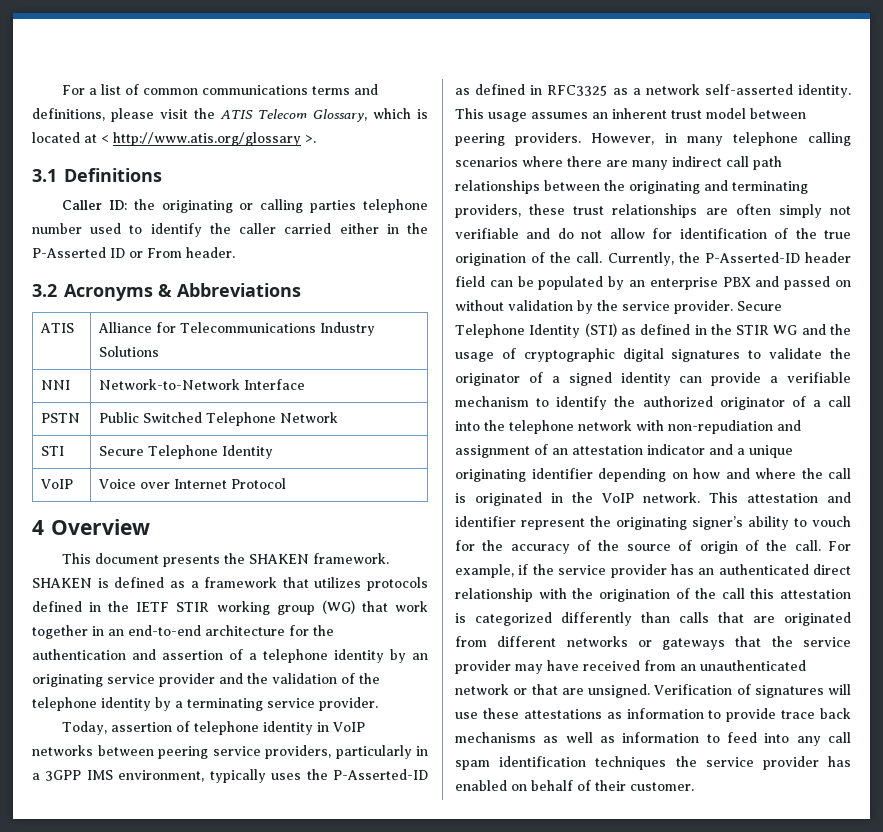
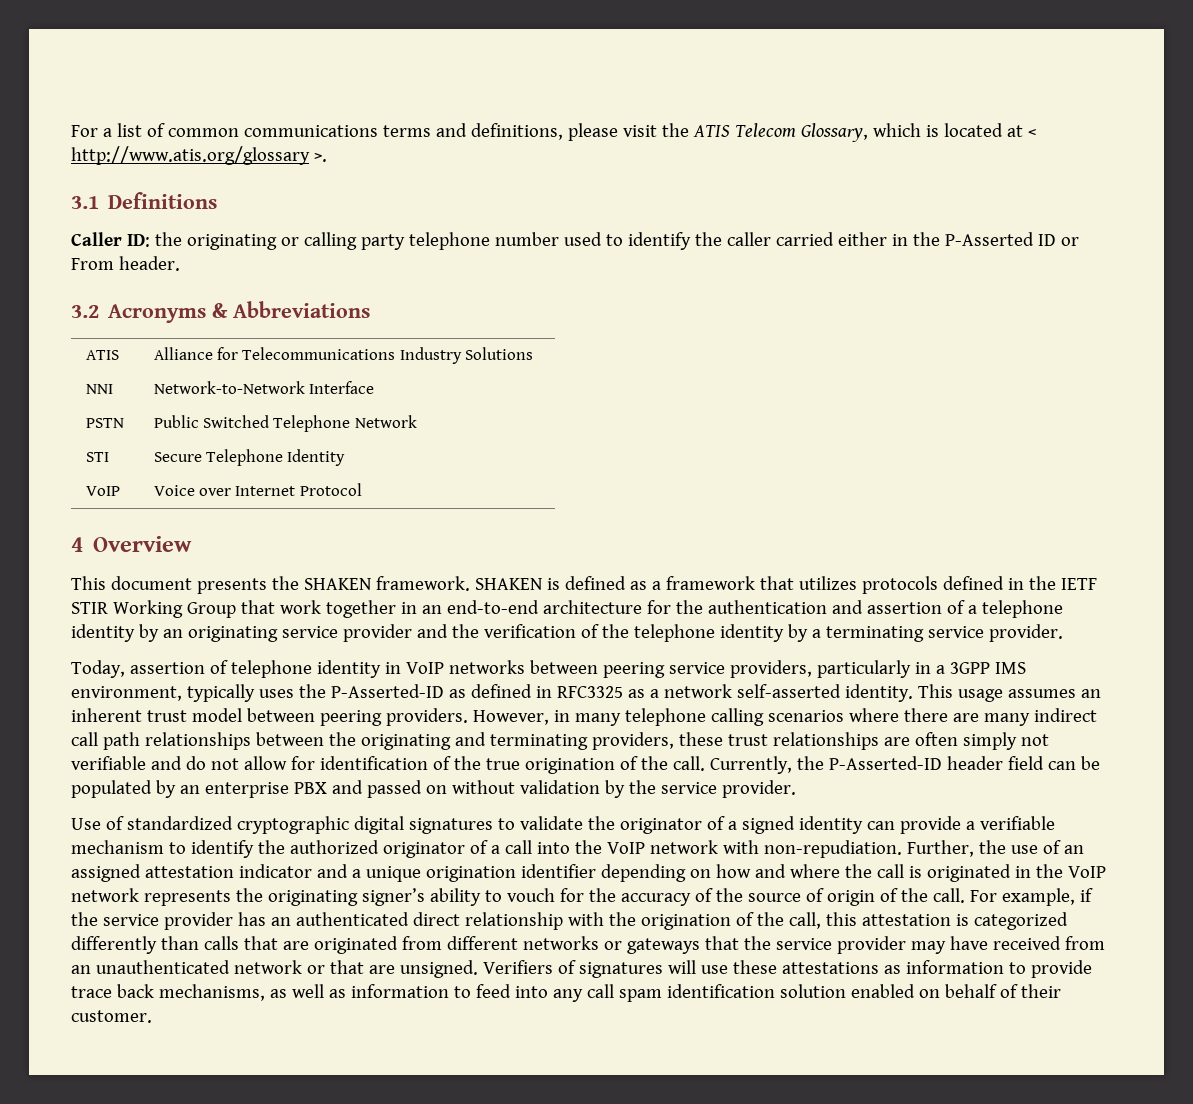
- Caller ID: the originating or calling parties telephone number used to identify the caller carried either in the P-Asserted ID or From header.
+ Caller ID: the originating or calling party telephone number used to identify the caller carried either in the P-Asserted ID or From header.
- SHAKEN is defined as a framework that utilizes protocols defined in the IETF STIR working group (WG) that work together in an end-to-end architecture for the authentication and assertion of a telephone identity by an originating service provider and the validation of the telephone identity by a terminating service provider.
+ SHAKEN is defined as a framework that utilizes protocols defined in the IETF STIR Working Group that work together in an end-to-end architecture for the authentication and assertion of a telephone identity by an originating service provider and the verification of the telephone identity by a terminating service provider.
- Currently, the P-Asserted-ID header field can be populated by an enterprise PBX and passed on without validation by the service provider. Secure Telephone Identity (STI) as defined in the STIR WG and the usage of cryptographic digital signatures to validate the originator of a signed identity can provide a verifiable mechanism to identify the authorized originator of a call into the telephone network with non-repudiation and assignment of an attestation indicator and a unique originating identifier depending on how and where the call is originated in the VoIP network. This attestation and identifier represent the originating signer’s ability to vouch for the accuracy of the source of origin of the call.
+ Currently, the P-Asserted-ID header field can be populated by an enterprise PBX and passed on without validation by the service provider.
+ Use of standardized cryptographic digital signatures to validate the originator of a signed identity can provide a verifiable mechanism to identify the authorized originator of a call into the VoIP network with non-repudiation. Further, the use of an assigned attestation indicator and a unique origination identifier depending on how and where the call is originated in the VoIP network represents the originating signer’s ability to vouch for the accuracy of the source of origin of the call.
- For example, if the service provider has an authenticated direct relationship with the origination of the call this attestation is categorized differently than calls that are originated from different networks or gateways that the service provider may have received from an unauthenticated network or that are unsigned.
+ For example, if the service provider has an authenticated direct relationship with the origination of the call, this attestation is categorized differently than calls that are originated from different networks or gateways that the service provider may have received from an unauthenticated network or that are unsigned.
- Verification of signatures will use these attestations as information to provide trace back mechanisms as well as information to feed into any call spam identification techniques the service provider has enabled on behalf of their customer.
+ Verifiers of signatures will use these attestations as information to provide trace back mechanisms, as well as information to feed into any call spam identification solution enabled on behalf of their customer.

